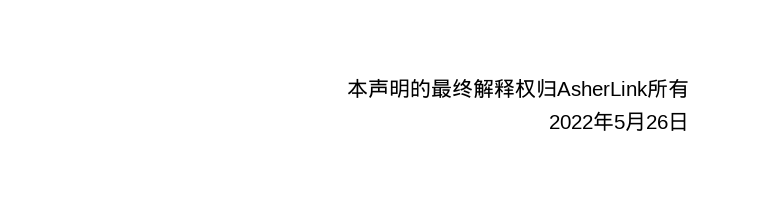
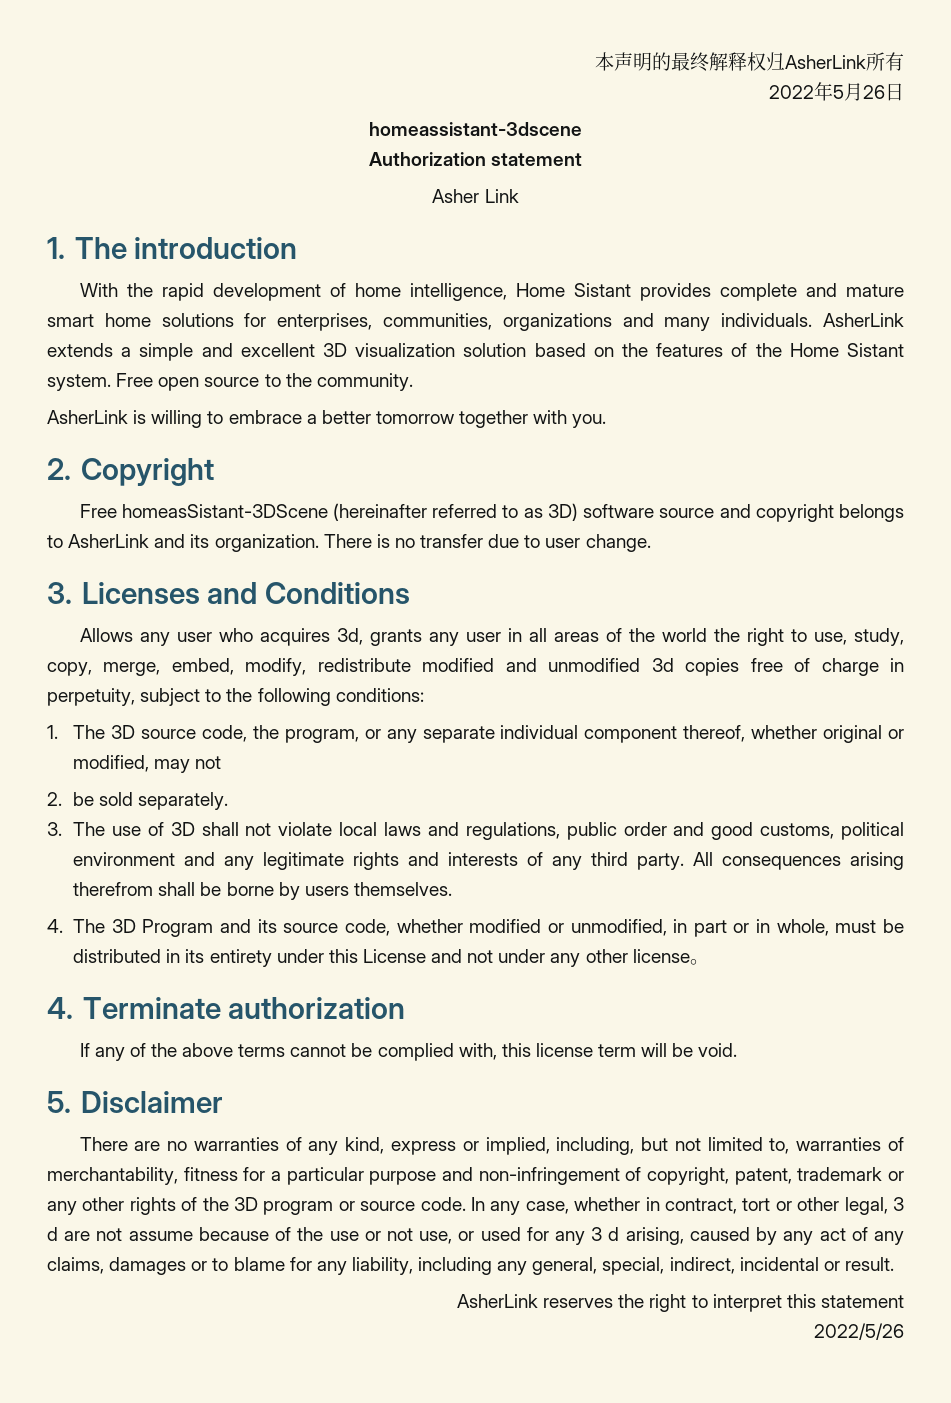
+ homeassistant-3dscene
+ Authorization statement
+ Asher Link
+ 1. The introduction
+ With the rapid development of home intelligence, Home Sistant provides complete and mature smart home solutions for enterprises, communities, organizations and many individuals. AsherLink extends a simple and excellent 3D visualization solution based on the features of the Home Sistant system. Free open source to the community.
+ AsherLink is willing to embrace a better tomorrow together with you.
+ 2. Copyright
+ Free homeasSistant-3DScene (hereinafter referred to as 3D) software source and copyright belongs to AsherLink and its organization. There is no transfer due to user change.
+ 3. Licenses and Conditions
+ Allows any user who acquires 3d, grants any user in all areas of the world the right to use, study, copy, merge, embed, modify, redistribute modified and unmodified 3d copies free of charge in perpetuity, subject to the following conditions:
+ 1. The 3D source code, the program, or any separate individual component thereof, whether original or modified, may not
+ 2. be sold separately.
+ 3. The use of 3D shall not violate local laws and regulations, public order and good customs, political environment and any legitimate rights and interests of any third party. All consequences arising therefrom shall be borne by users themselves.
+ 4. The 3D Program and its source code, whether modified or unmodified, in part or in whole, must be distributed in its entirety under this License and not under any other license。
+ 4. Terminate authorization
+ If any of the above terms cannot be complied with, this license term will be void.
+ 5. Disclaimer
+ There are no warranties of any kind, express or implied, including, but not limited to, warranties of merchantability, fitness for a particular purpose and non-infringement of copyright, patent, trademark or any other rights of the 3D program or source code. In any case, whether in contract, tort or other legal, 3 d are not assume because of the use or not use, or used for any 3 d arising, caused by any act of any claims, damages or to blame for any liability, including any general, special, indirect, incidental or result.
+ AsherLink reserves the right to interpret this statement
+ 2022/5/26

